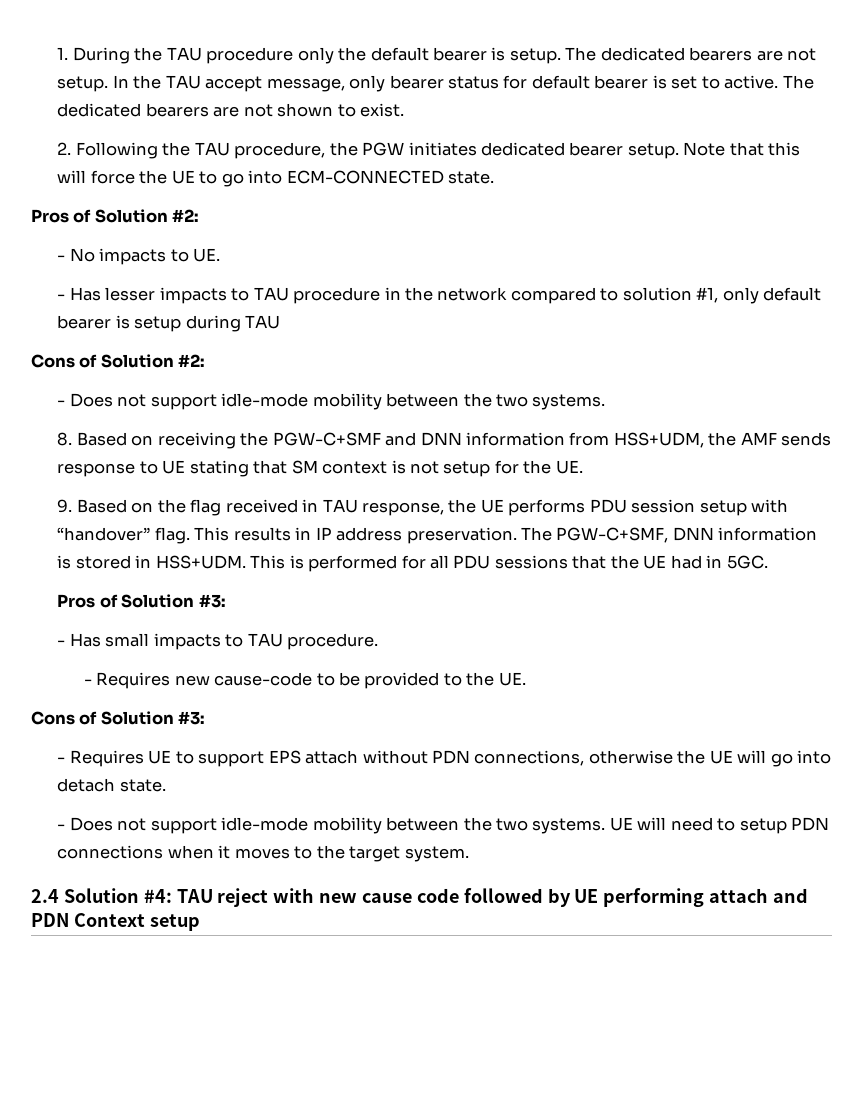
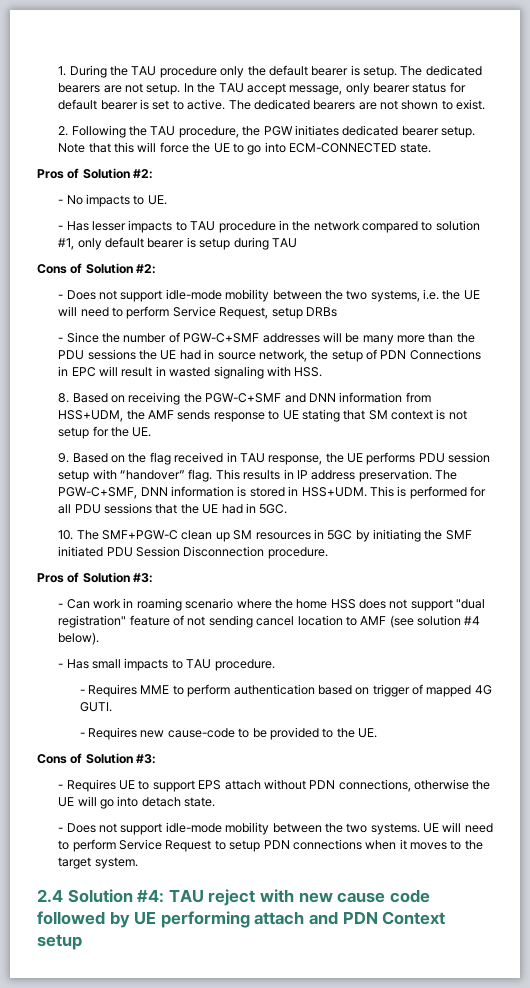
  Cons of Solution #2:
- - Does not support idle-mode mobility between the two systems.
+ - Does not support idle-mode mobility between the two systems, i.e. the UE will need to perform Service Request, setup DRBs
+ - Since the number of PGW-C+SMF addresses will be many more than the PDU sessions the UE had in source network, the setup of PDN Connections in EPC will result in wasted signaling with HSS.
+ 10. The SMF+PGW-C clean up SM resources in 5GC by initiating the SMF initiated PDU Session Disconnection procedure.
  Pros of Solution #3:
+ - Can work in roaming scenario where the home HSS does not support "dual registration" feature of not sending cancel location to AMF (see solution #4 below).
+ - Requires MME to perform authentication based on trigger of mapped 4G GUTI.
- UE will need to setup PDN connections when it moves to the target system.
+ UE will need to perform Service Request to setup PDN connections when it moves to the target system.

